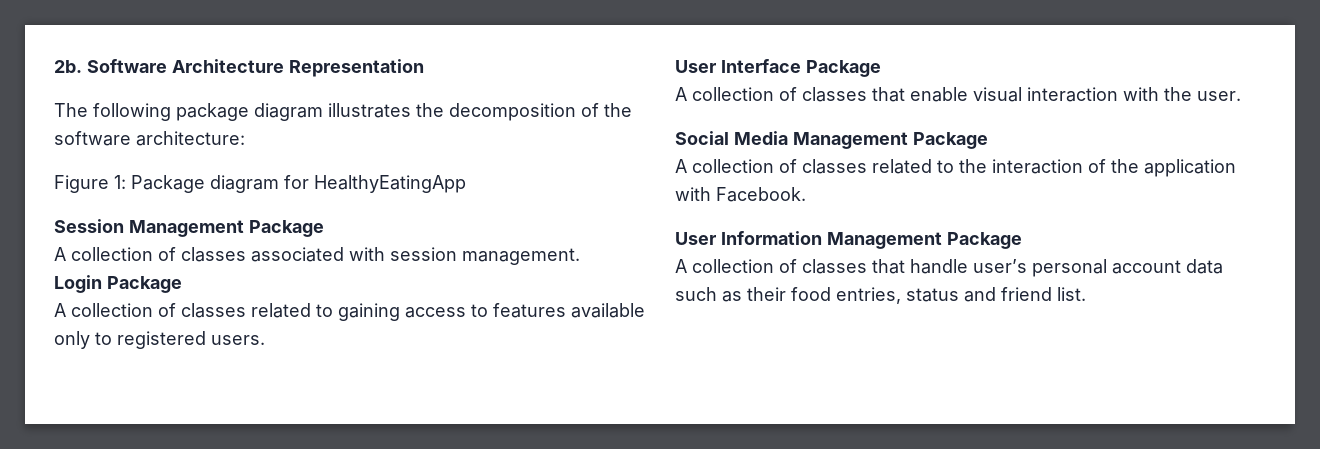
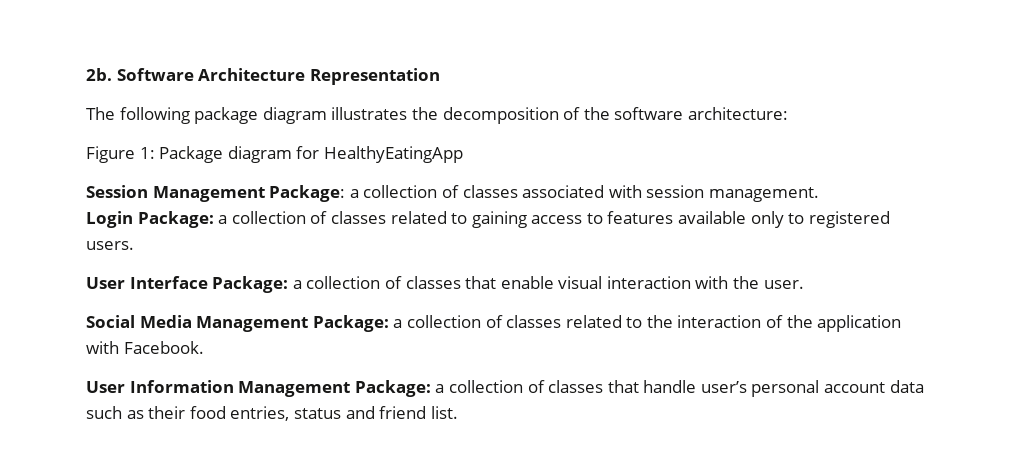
- Session Management Package
- A collection of classes associated with session management.
+ Session Management Package: a collection of classes associated with session management.
- Login Package
- A collection of classes related to gaining access to features available only to registered users.
+ Login Package: a collection of classes related to gaining access to features available only to registered users.
- User Interface Package
- A collection of classes that enable visual interaction with the user.
+ User Interface Package: a collection of classes that enable visual interaction with the user.
- Social Media Management Package
- A collection of classes related to the interaction of the application with Facebook.
+ Social Media Management Package: a collection of classes related to the interaction of the application with Facebook.
- User Information Management Package
- A collection of classes that handle user’s personal account data such as their food entries, status and friend list.
+ User Information Management Package: a collection of classes that handle user’s personal account data such as their food entries, status and friend list.

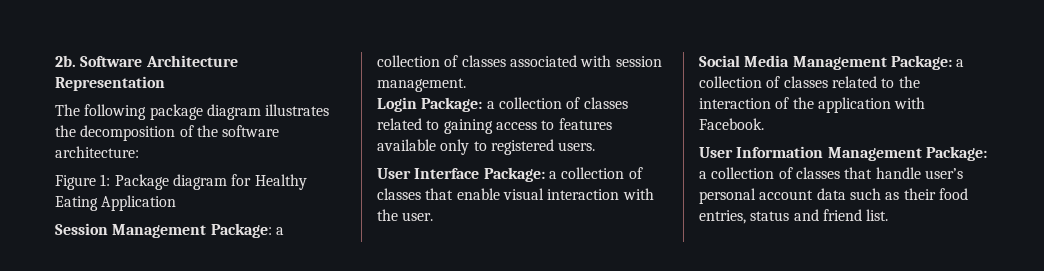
- Figure 1: Package diagram for HealthyEatingApp
+ Figure 1: Package diagram for Healthy Eating Application

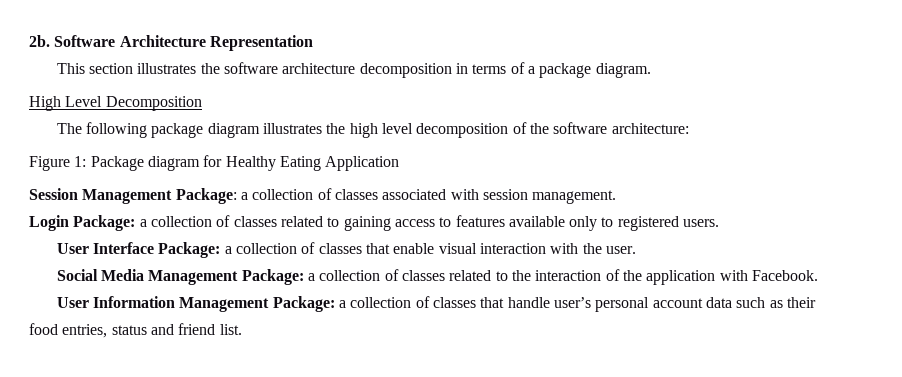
+ This section illustrates the software architecture decomposition in terms of a package diagram.
+ High Level Decomposition
- The following package diagram illustrates the decomposition of the software architecture:
+ The following package diagram illustrates the high level decomposition of the software architecture:

